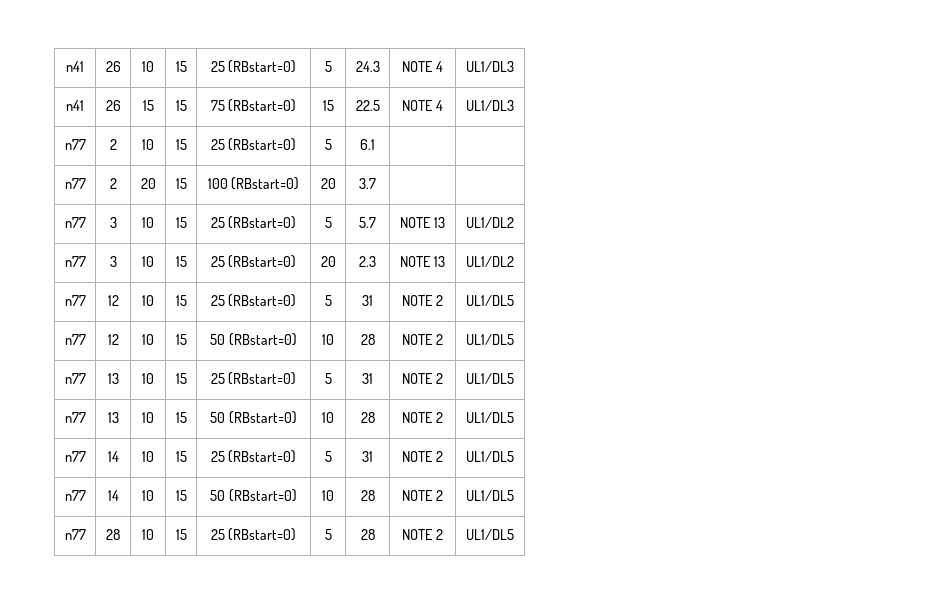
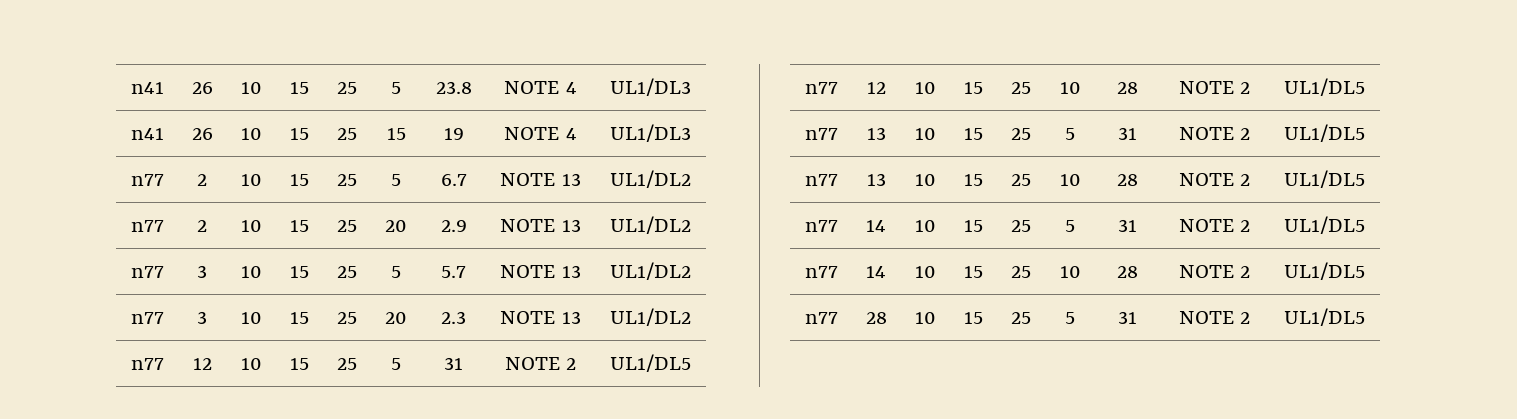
- n41 | 26 | 10 | 15 | 25 (RBstart=0) | 5 | 24.3 | NOTE 4 | UL1/DL3
+ n41 | 26 | 10 | 15 | 25 | 5 | 23.8 | NOTE 4 | UL1/DL3
- n41 | 26 | 15 | 15 | 75 (RBstart=0) | 15 | 22.5 | NOTE 4 | UL1/DL3
+ n41 | 26 | 10 | 15 | 25 | 15 | 19 | NOTE 4 | UL1/DL3
- n77 | 2 | 10 | 15 | 25 (RBstart=0) | 5 | 6.1 | |
- n77 | 2 | 20 | 15 | 100 (RBstart=0) | 20 | 3.7 | |
- n77 | 3 | 10 | 15 | 25 (RBstart=0) | 5 | 5.7 | NOTE 13 | UL1/DL2
+ n77 | 2 | 10 | 15 | 25 | 5 | 6.7 | NOTE 13 | UL1/DL2
+ n77 | 2 | 10 | 15 | 25 | 20 | 2.9 | NOTE 13 | UL1/DL2
+ n77 | 3 | 10 | 15 | 25 | 5 | 5.7 | NOTE 13 | UL1/DL2
- n77 | 3 | 10 | 15 | 25 (RBstart=0) | 20 | 2.3 | NOTE 13 | UL1/DL2
+ n77 | 3 | 10 | 15 | 25 | 20 | 2.3 | NOTE 13 | UL1/DL2
- n77 | 12 | 10 | 15 | 25 (RBstart=0) | 5 | 31 | NOTE 2 | UL1/DL5
+ n77 | 12 | 10 | 15 | 25 | 5 | 31 | NOTE 2 | UL1/DL5
- n77 | 12 | 10 | 15 | 50 (RBstart=0) | 10 | 28 | NOTE 2 | UL1/DL5
+ n77 | 12 | 10 | 15 | 25 | 10 | 28 | NOTE 2 | UL1/DL5
- n77 | 13 | 10 | 15 | 25 (RBstart=0) | 5 | 31 | NOTE 2 | UL1/DL5
+ n77 | 13 | 10 | 15 | 25 | 5 | 31 | NOTE 2 | UL1/DL5
- n77 | 13 | 10 | 15 | 50 (RBstart=0) | 10 | 28 | NOTE 2 | UL1/DL5
+ n77 | 13 | 10 | 15 | 25 | 10 | 28 | NOTE 2 | UL1/DL5
- n77 | 14 | 10 | 15 | 25 (RBstart=0) | 5 | 31 | NOTE 2 | UL1/DL5
+ n77 | 14 | 10 | 15 | 25 | 5 | 31 | NOTE 2 | UL1/DL5
- n77 | 14 | 10 | 15 | 50 (RBstart=0) | 10 | 28 | NOTE 2 | UL1/DL5
+ n77 | 14 | 10 | 15 | 25 | 10 | 28 | NOTE 2 | UL1/DL5
- n77 | 28 | 10 | 15 | 25 (RBstart=0) | 5 | 28 | NOTE 2 | UL1/DL5
+ n77 | 28 | 10 | 15 | 25 | 5 | 31 | NOTE 2 | UL1/DL5

